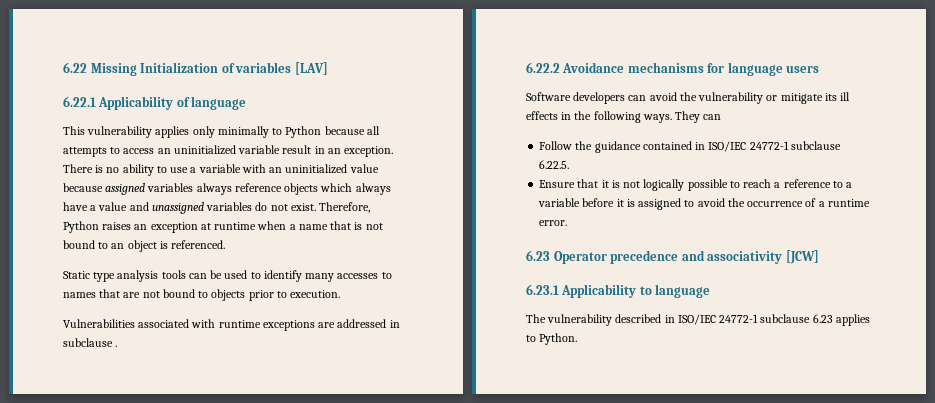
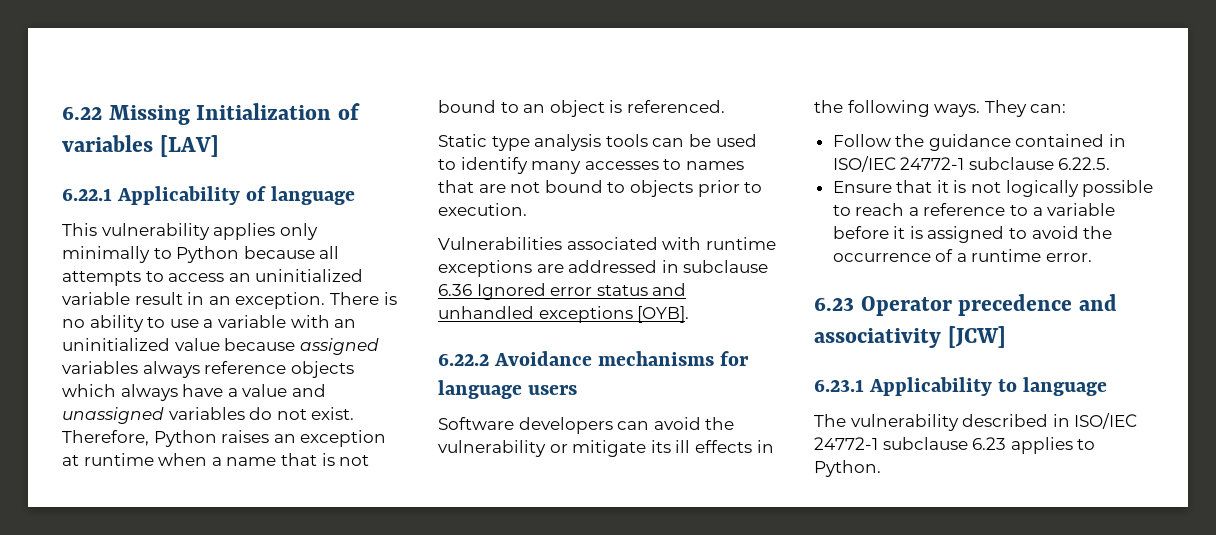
- Vulnerabilities associated with runtime exceptions are addressed in subclause .
+ Vulnerabilities associated with runtime exceptions are addressed in subclause 6.36 Ignored error status and unhandled exceptions [OYB].
- They can
+ They can:

